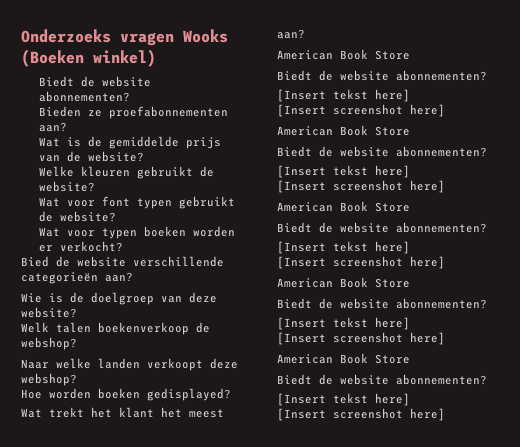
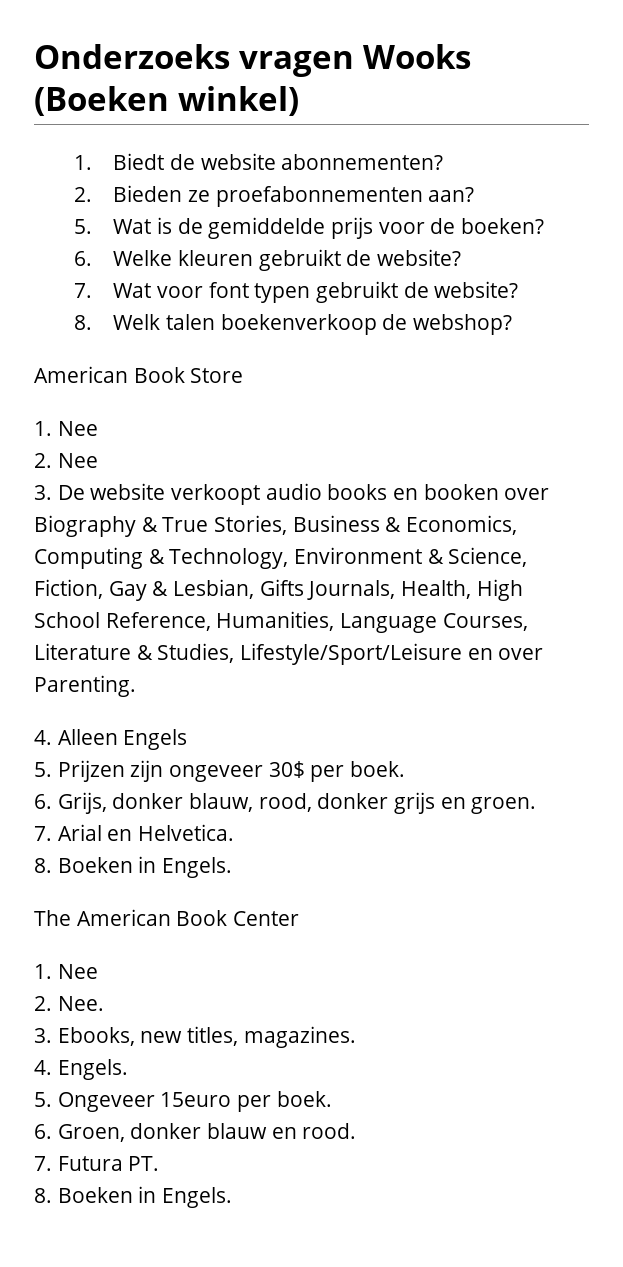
  Onderzoeks vragen Wooks (Boeken winkel)
- Biedt de website abonnementen?
- Bieden ze proefabonnementen aan?
+ 1. Biedt de website abonnementen?
+ 2. Bieden ze proefabonnementen aan?
- Wat is de gemiddelde prijs van de website?
- Welke kleuren gebruikt de website?
+ 5. Wat is de gemiddelde prijs voor de boeken?
+ 6. Welke kleuren gebruikt de website?
- Wat voor font typen gebruikt de website?
+ 7. Wat voor font typen gebruikt de website?
- Wat voor typen boeken worden er verkocht?
- Bied de website verschillende categorieën aan?
- Wie is de doelgroep van deze website?
- Welk talen boekenverkoop de webshop?
+ 8. Welk talen boekenverkoop de webshop?
- Naar welke landen verkoopt deze webshop?
- Hoe worden boeken gedisplayed?
- Wat trekt het klant het meest aan?
  American Book Store
- Biedt de website abonnementen?
- [Insert tekst here]
- [Insert screenshot here]
- American Book Store
- Biedt de website abonnementen?
- [Insert tekst here]
- [Insert screenshot here]
- American Book Store
- Biedt de website abonnementen?
- [Insert tekst here]
- [Insert screenshot here]
- American Book Store
- Biedt de website abonnementen?
- [Insert tekst here]
- [Insert screenshot here]
- American Book Store
- Biedt de website abonnementen?
- [Insert tekst here]
- [Insert screenshot here]
+ 1. Nee
+ 2. Nee
+ 3. De website verkoopt audio books en booken over Biography & True Stories, Business & Economics, Computing & Technology, Environment & Science, Fiction, Gay & Lesbian, Gifts Journals, Health, High School Reference, Humanities, Language Courses, Literature & Studies, Lifestyle/Sport/Leisure en over Parenting.
+ 4. Alleen Engels
+ 5. Prijzen zijn ongeveer 30$ per boek.
+ 6. Grijs, donker blauw, rood, donker grijs en groen.
+ 7. Arial en Helvetica.
+ 8. Boeken in Engels.
+ The American Book Center
+ 1. Nee
+ 2. Nee.
+ 3. Ebooks, new titles, magazines.
+ 4. Engels.
+ 5. Ongeveer 15euro per boek.
+ 6. Groen, donker blauw en rood.
+ 7. Futura PT.
+ 8. Boeken in Engels.

